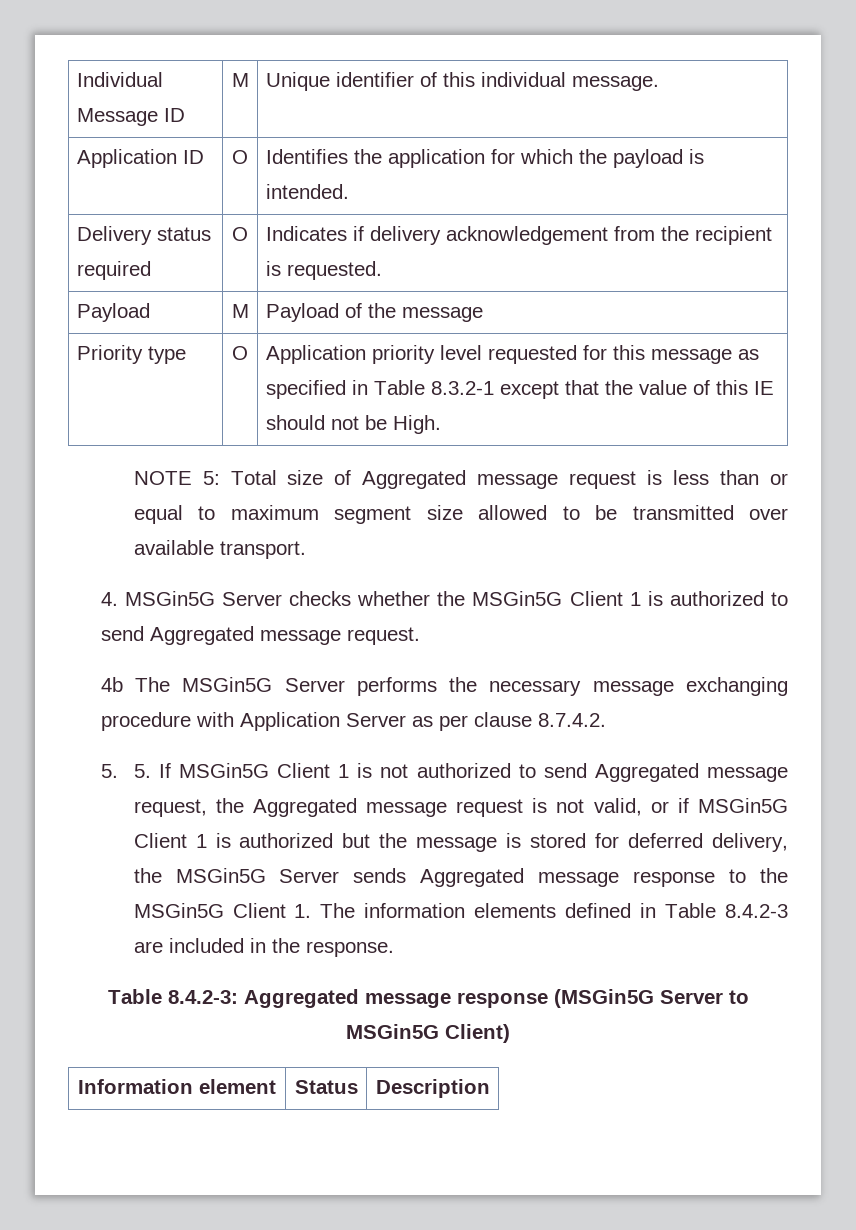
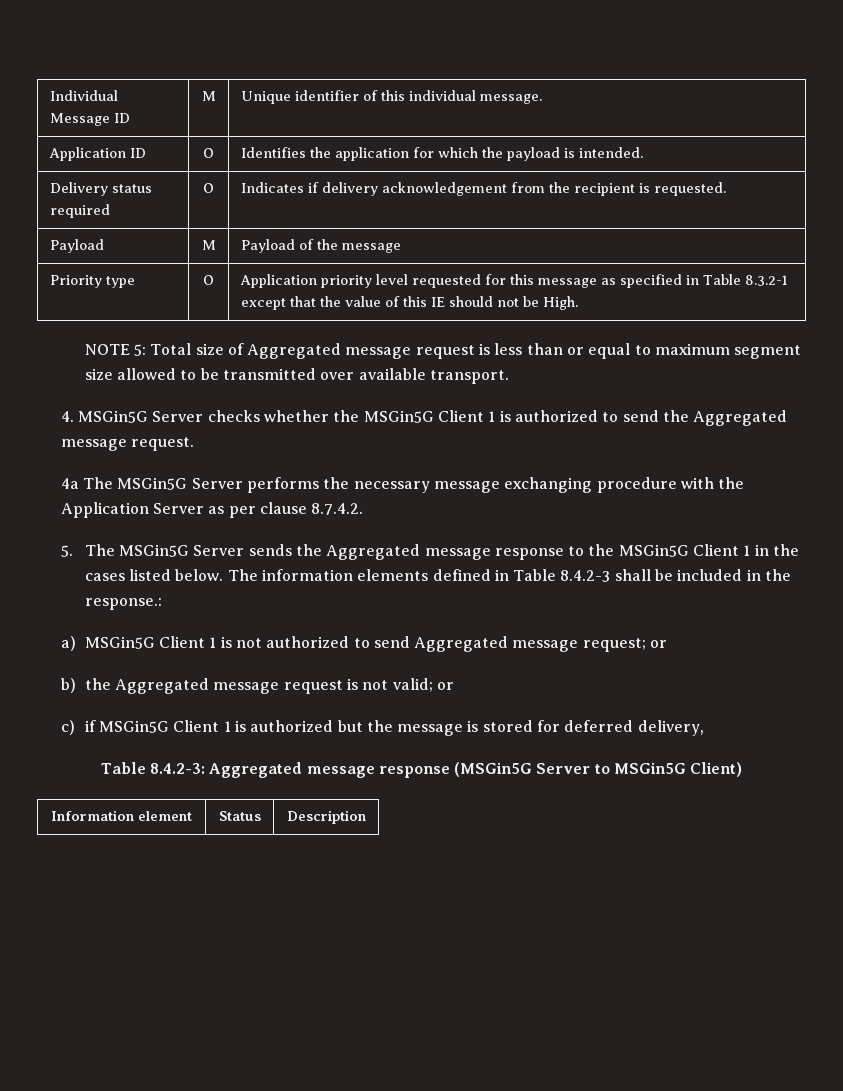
- 4. MSGin5G Server checks whether the MSGin5G Client 1 is authorized to send Aggregated message request.
+ 4. MSGin5G Server checks whether the MSGin5G Client 1 is authorized to send the Aggregated message request.
- 4b The MSGin5G Server performs the necessary message exchanging procedure with Application Server as per clause 8.7.4.2.
+ 4a The MSGin5G Server performs the necessary message exchanging procedure with the Application Server as per clause 8.7.4.2.
- 5. 5. If MSGin5G Client 1 is not authorized to send Aggregated message request, the Aggregated message request is not valid, or if MSGin5G Client 1 is authorized but the message is stored for deferred delivery, the MSGin5G Server sends Aggregated message response to the MSGin5G Client 1. The information elements defined in Table 8.4.2-3 are included in the response.
+ 5. The MSGin5G Server sends the Aggregated message response to the MSGin5G Client 1 in the cases listed below. The information elements defined in Table 8.4.2-3 shall be included in the response.:
+ a) MSGin5G Client 1 is not authorized to send Aggregated message request; or
+ b) the Aggregated message request is not valid; or
+ c) if MSGin5G Client 1 is authorized but the message is stored for deferred delivery,

